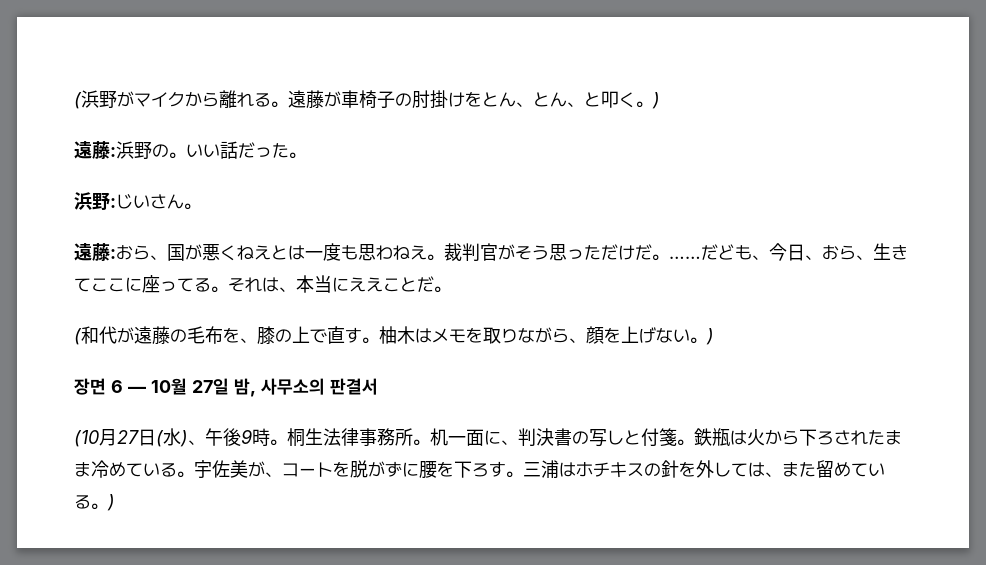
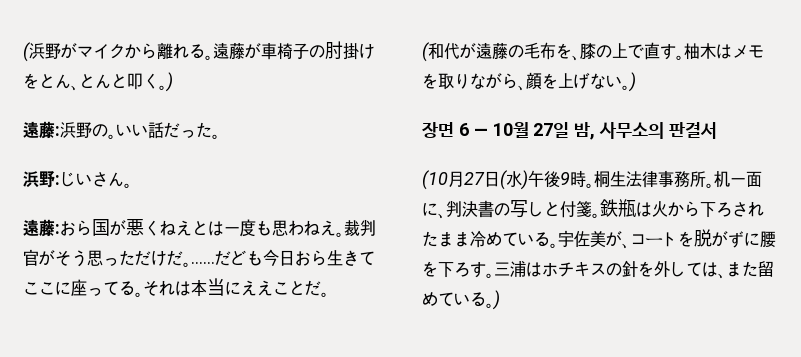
- 遠藤が車椅子の肘掛けをとん、とん、と叩く。)
+ 遠藤が車椅子の肘掛けをとん、とんと叩く。)
- 遠藤:おら、国が悪くねえとは一度も思わねえ。
+ 遠藤:おら国が悪くねえとは一度も思わねえ。
- だども、今日、おら、生きてここに座ってる。
+ だども今日おら生きてここに座ってる。
- それは、本当にええことだ。
+ それは本当にええことだ。
- (10月27日(水)、午後9時。
+ (10月27日(水)午後9時。

